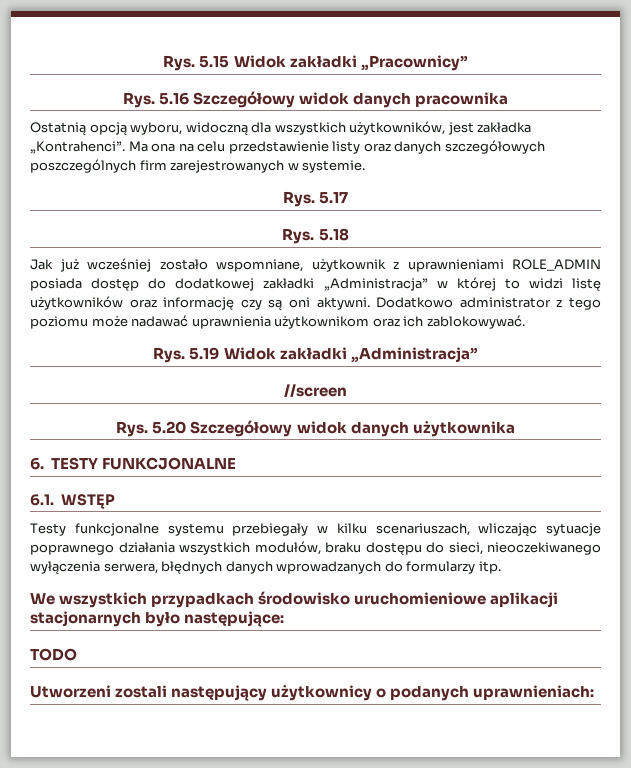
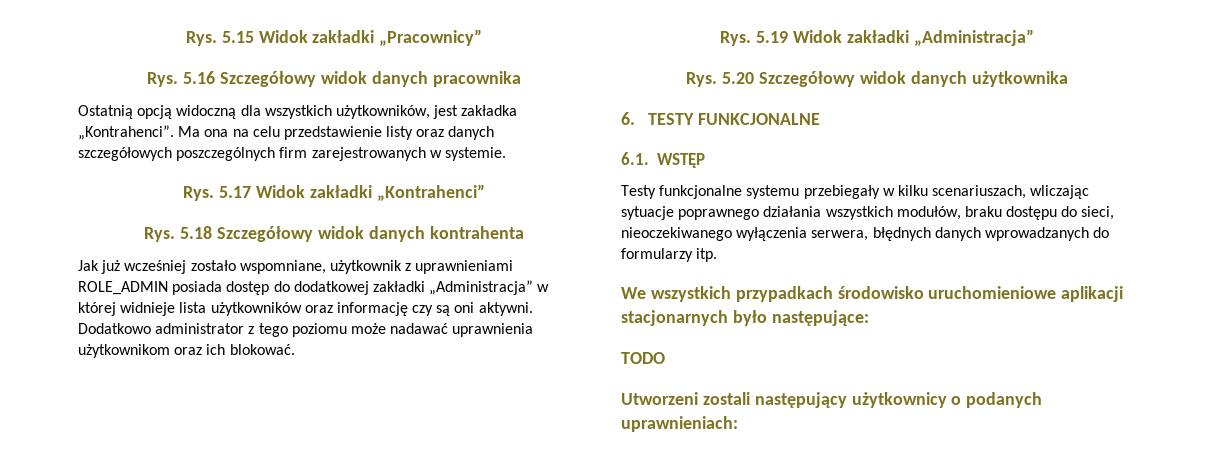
- Ostatnią opcją wyboru, widoczną dla wszystkich użytkowników, jest zakładka „Kontrahenci”.
+ Ostatnią opcją widoczną dla wszystkich użytkowników, jest zakładka „Kontrahenci”.
- Rys. 5.17
+ Rys. 5.17 Widok zakładki „Kontrahenci”
- Rys. 5.18
+ Rys. 5.18 Szczegółowy widok danych kontrahenta
- Jak już wcześniej zostało wspomniane, użytkownik z uprawnieniami ROLE_ADMIN posiada dostęp do dodatkowej zakładki „Administracja” w której to widzi listę użytkowników oraz informację czy są oni aktywni.
+ Jak już wcześniej zostało wspomniane, użytkownik z uprawnieniami ROLE_ADMIN posiada dostęp do dodatkowej zakładki „Administracja” w której widnieje lista użytkowników oraz informację czy są oni aktywni.
- Dodatkowo administrator z tego poziomu może nadawać uprawnienia użytkownikom oraz ich zablokowywać.
+ Dodatkowo administrator z tego poziomu może nadawać uprawnienia użytkownikom oraz ich blokować.
- //screen

